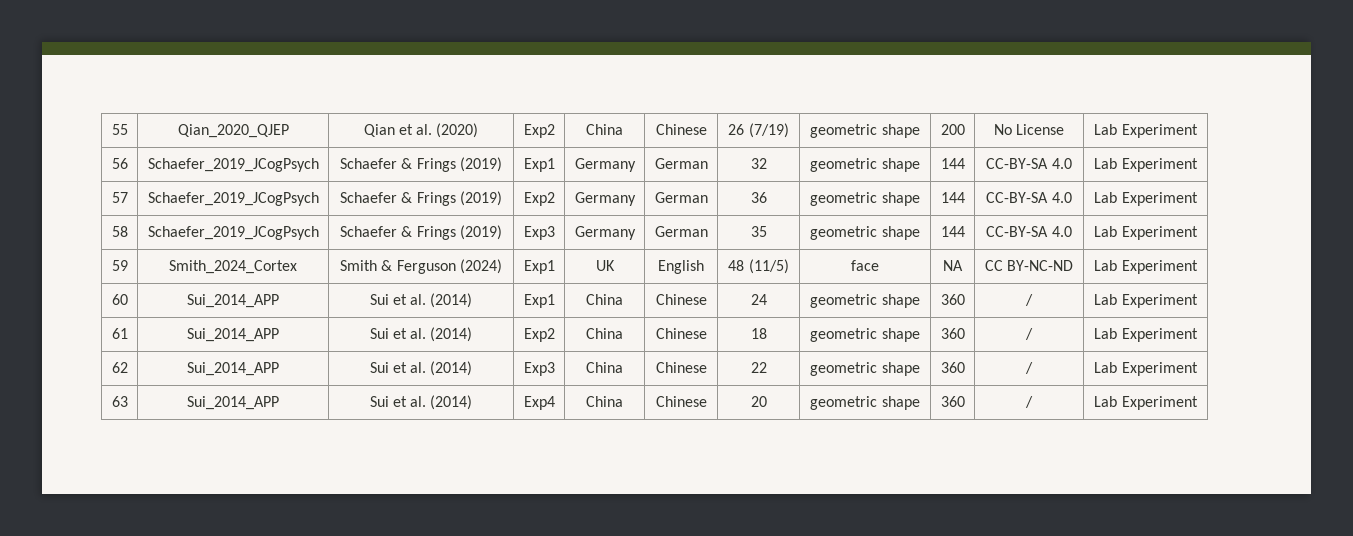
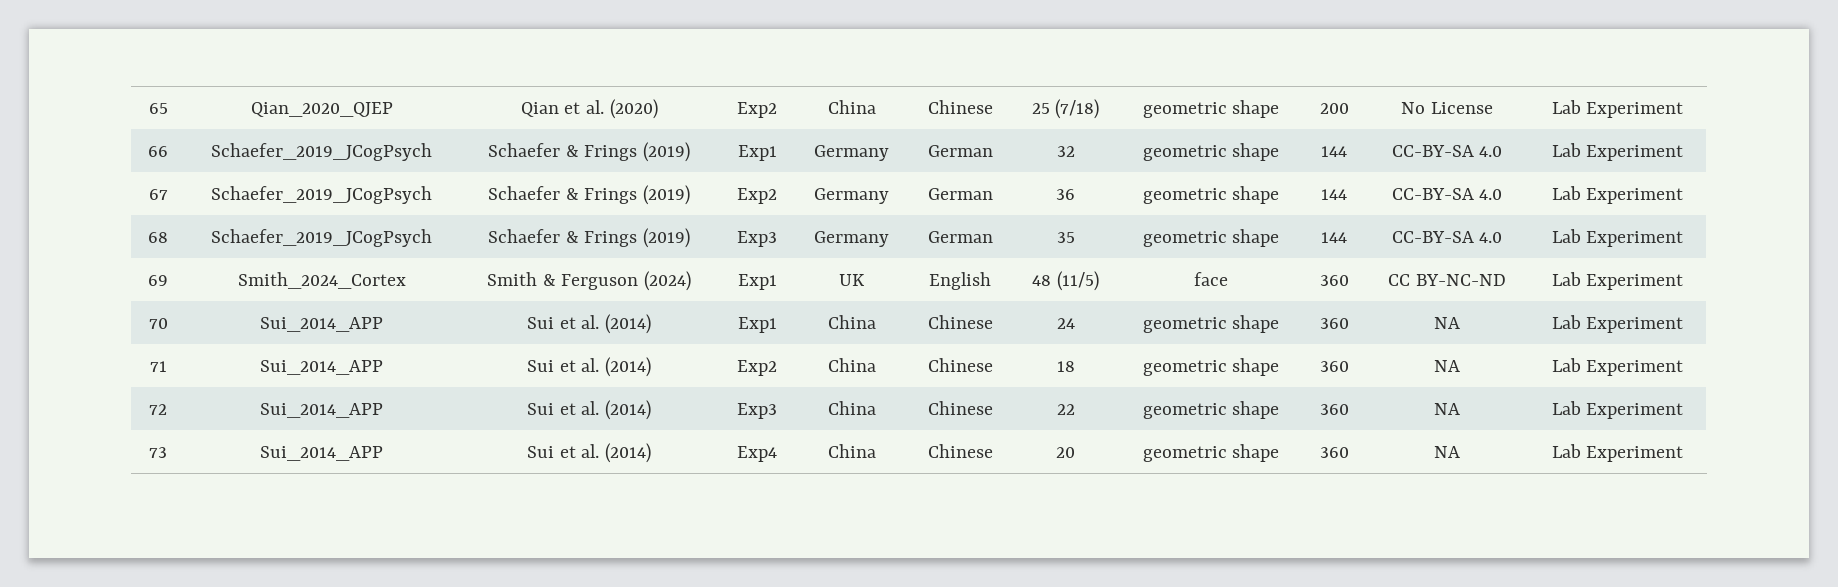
- 55 | Qian_2020_QJEP | Qian et al. (2020) | Exp2 | China | Chinese | 26 (7/19) | geometric shape | 200 | No License | Lab Experiment
+ 65 | Qian_2020_QJEP | Qian et al. (2020) | Exp2 | China | Chinese | 25 (7/18) | geometric shape | 200 | No License | Lab Experiment
- 56 | Schaefer_2019_JCogPsych | Schaefer & Frings (2019) | Exp1 | Germany | German | 32 | geometric shape | 144 | CC-BY-SA 4.0 | Lab Experiment
+ 66 | Schaefer_2019_JCogPsych | Schaefer & Frings (2019) | Exp1 | Germany | German | 32 | geometric shape | 144 | CC-BY-SA 4.0 | Lab Experiment
- 57 | Schaefer_2019_JCogPsych | Schaefer & Frings (2019) | Exp2 | Germany | German | 36 | geometric shape | 144 | CC-BY-SA 4.0 | Lab Experiment
+ 67 | Schaefer_2019_JCogPsych | Schaefer & Frings (2019) | Exp2 | Germany | German | 36 | geometric shape | 144 | CC-BY-SA 4.0 | Lab Experiment
- 58 | Schaefer_2019_JCogPsych | Schaefer & Frings (2019) | Exp3 | Germany | German | 35 | geometric shape | 144 | CC-BY-SA 4.0 | Lab Experiment
+ 68 | Schaefer_2019_JCogPsych | Schaefer & Frings (2019) | Exp3 | Germany | German | 35 | geometric shape | 144 | CC-BY-SA 4.0 | Lab Experiment
- 59 | Smith_2024_Cortex | Smith & Ferguson (2024) | Exp1 | UK | English | 48 (11/5) | face | NA | CC BY-NC-ND | Lab Experiment
+ 69 | Smith_2024_Cortex | Smith & Ferguson (2024) | Exp1 | UK | English | 48 (11/5) | face | 360 | CC BY-NC-ND | Lab Experiment
- 60 | Sui_2014_APP | Sui et al. (2014) | Exp1 | China | Chinese | 24 | geometric shape | 360 | / | Lab Experiment
- 61 | Sui_2014_APP | Sui et al. (2014) | Exp2 | China | Chinese | 18 | geometric shape | 360 | / | Lab Experiment
- 62 | Sui_2014_APP | Sui et al. (2014) | Exp3 | China | Chinese | 22 | geometric shape | 360 | / | Lab Experiment
- 63 | Sui_2014_APP | Sui et al. (2014) | Exp4 | China | Chinese | 20 | geometric shape | 360 | / | Lab Experiment
+ 70 | Sui_2014_APP | Sui et al. (2014) | Exp1 | China | Chinese | 24 | geometric shape | 360 | NA | Lab Experiment
+ 71 | Sui_2014_APP | Sui et al. (2014) | Exp2 | China | Chinese | 18 | geometric shape | 360 | NA | Lab Experiment
+ 72 | Sui_2014_APP | Sui et al. (2014) | Exp3 | China | Chinese | 22 | geometric shape | 360 | NA | Lab Experiment
+ 73 | Sui_2014_APP | Sui et al. (2014) | Exp4 | China | Chinese | 20 | geometric shape | 360 | NA | Lab Experiment

